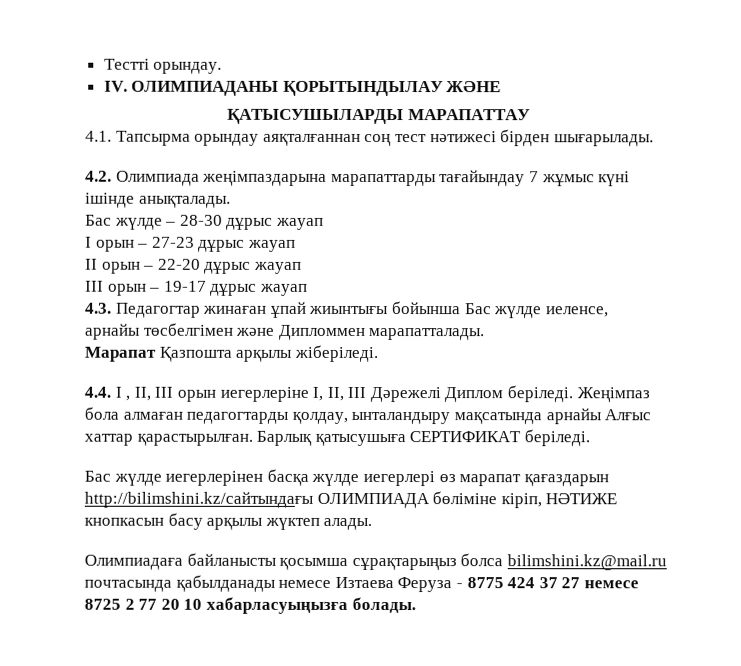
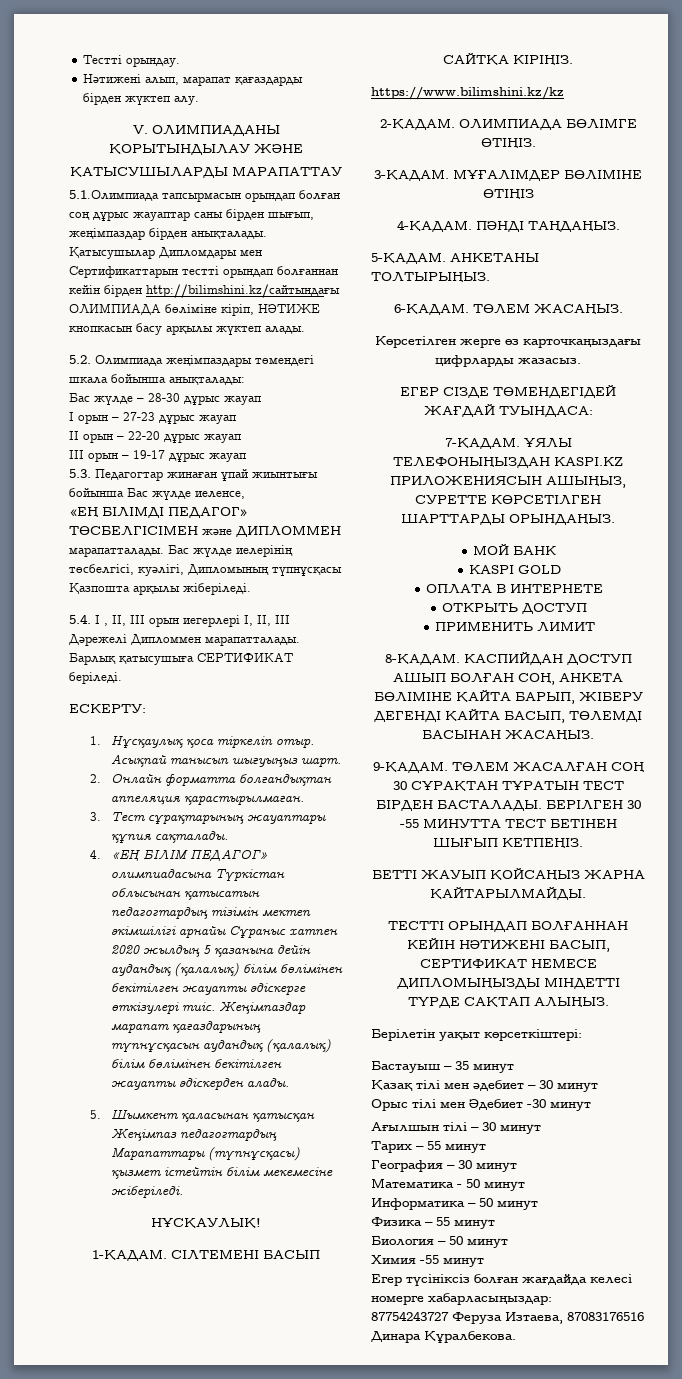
- ІV. ОЛИМПИАДАНЫ ҚОРЫТЫНДЫЛАУ ЖӘНЕ
+ Нәтижені алып, марапат қағаздарды бірден жүктеп алу.
+ V. ОЛИМПИАДАНЫ ҚОРЫТЫНДЫЛАУ ЖӘНЕ
- 4.1. Тапсырма орындау аяқталғаннан соң тест нәтижесі бірден шығарылады.
- 4.2. Олимпиада жеңімпаздарына марапаттарды тағайындау 7 жұмыс күні ішінде анықталады.
+ 5.1.Олимпиада тапсырмасын орындап болған соң дұрыс жауаптар саны бірден шығып, жеңімпаздар бірден анықталады. Қатысушылар Дипломдары мен Сертификаттарын тестті орындап болғаннан кейін бірден http://bilimshini.kz/сайтындағы ОЛИМПИАДА бөліміне кіріп, НӘТИЖЕ кнопкасын басу арқылы жүктеп алады.
+ 5.2. Олимпиада жеңімпаздары төмендегі шкала бойынша анықталады:
- 4.3. Педагогтар жинаған ұпай жиынтығы бойынша Бас жүлде иеленсе,
+ 5.3. Педагогтар жинаған ұпай жиынтығы бойынша Бас жүлде иеленсе,
- арнайы төсбелгімен және Дипломмен марапатталады.
- Марапат Қазпошта арқылы жіберіледі.
+ «ЕҢ БІЛІМДІ ПЕДАГОГ» ТӨСБЕЛГІСІМЕН және ДИПЛОММЕН марапатталады. Бас жүлде иелерінің төсбелгісі, куәлігі, Дипломының түпнұсқасы Қазпошта арқылы жіберіледі.
- 4.4. І , ІІ, ІІІ орын иегерлеріне І, ІІ, ІІІ Дәрежелі Диплом беріледі. Жеңімпаз бола алмаған педагогтарды қолдау, ынталандыру мақсатында арнайы Алғыс хаттар қарастырылған. Барлық қатысушыға СЕРТИФИКАТ беріледі.
- Бас жүлде иегерлерінен басқа жүлде иегерлері өз марапат қағаздарын http://bilimshini.kz/сайтындағы ОЛИМПИАДА бөліміне кіріп, НӘТИЖЕ кнопкасын басу арқылы жүктеп алады.
- Олимпиадаға байланысты қосымша сұрақтарыңыз болса bilimshini.kz@mail.ru почтасында қабылданады немесе Изтаева Феруза - 8775 424 37 27 немесе 8725 2 77 20 10 хабарласуыңызға болады.
+ 5.4. І , ІІ, ІІІ орын иегерлері І, ІІ, ІІІ Дәрежелі Дипломмен марапатталады. Барлық қатысушыға СЕРТИФИКАТ беріледі.
+ ЕСКЕРТУ:
+ 1. Нұсқаулық қоса тіркеліп отыр. Асықпай танысып шығуыңыз шарт.
+ 2. Онлайн форматта болғандықтан аппеляция қарастырылмаған.
+ 3. Тест сұрақтарының жауаптары құпия сақталады.
+ 4. «ЕҢ БІЛІМ ПЕДАГОГ» олимпиадасына Түркістан облысынан қатысатын педагогтардың тізімін мектеп әкімшілігі арнайы Сұраныс хатпен 2020 жылдың 5 қазанына дейін аудандық (қалалық) білім бөлімінен бекітілген жауапты әдіскерге өткізулері тиіс. Жеңімпаздар марапат қағаздарының түпнұсқасын аудандық (қалалық) білім бөлімінен бекітілген жауапты әдіскерден алады.
+ 5. Шымкент қаласынан қатысқан Жеңімпаз педагогтардың Марапаттары (түпнұсқасы) қызмет істейтін білім мекемесіне жіберіледі.
+ НҰСҚАУЛЫҚ!
+ 1-ҚАДАМ. СІЛТЕМЕНІ БАСЫП САЙТҚА КІРІҢІЗ.
+ https://www.bilimshini.kz/kz
+ 2-ҚАДАМ. ОЛИМПИАДА БӨЛІМГЕ ӨТІҢІЗ.
+ 3-ҚАДАМ. МҰҒАЛІМДЕР БӨЛІМІНЕ ӨТІҢІЗ
+ 4-ҚАДАМ. ПӘНДІ ТАҢДАҢЫЗ.
+ 5-ҚАДАМ. АНКЕТАНЫ ТОЛТЫРЫҢЫЗ.
+ 6-ҚАДАМ. ТӨЛЕМ ЖАСАҢЫЗ.
+ Көрсетілген жерге өз карточкаңыздағы цифрларды жазасыз.
+ ЕГЕР СІЗДЕ ТӨМЕНДЕГІДЕЙ ЖАҒДАЙ ТУЫНДАСА:
+ 7-ҚАДАМ. ҰЯЛЫ ТЕЛЕФОНЫҢЫЗДАН KASPI.KZ ПРИЛОЖЕНИЯСЫН АШЫҢЫЗ, СУРЕТТЕ КӨРСЕТІЛГЕН ШАРТТАРДЫ ОРЫНДАҢЫЗ.
+ МОЙ БАНК
+ KASPI GOLD
+ ОПЛАТА В ИНТЕРНЕТЕ
+ ОТКРЫТЬ ДОСТУП
+ ПРИМЕНИТЬ ЛИМИТ
+ 8-ҚАДАМ. КАСПИЙДАН ДОСТУП АШЫП БОЛҒАН СОҢ, АНКЕТА БӨЛІМІНЕ ҚАЙТА БАРЫП, ЖІБЕРУ ДЕГЕНДІ ҚАЙТА БАСЫП, ТӨЛЕМДІ БАСЫНАН ЖАСАҢЫЗ.
+ 9-ҚАДАМ. ТӨЛЕМ ЖАСАЛҒАН СОҢ 30 СҰРАҚТАН ТҰРАТЫН ТЕСТ БІРДЕН БАСТАЛАДЫ. БЕРІЛГЕН 30 -55 МИНУТТА ТЕСТ БЕТІНЕН ШЫҒЫП КЕТПЕҢІЗ.
+ БЕТТІ ЖАУЫП ҚОЙСАҢЫЗ ЖАРНА ҚАЙТАРЫЛМАЙДЫ.
+ ТЕСТТІ ОРЫНДАП БОЛҒАННАН КЕЙІН НӘТИЖЕНІ БАСЫП, СЕРТИФИКАТ НЕМЕСЕ ДИПЛОМЫҢЫЗДЫ МІНДЕТТІ ТҮРДЕ САҚТАП АЛЫҢЫЗ.
+ Берілетін уақыт көрсеткіштері:
+ Бастауыш – 35 минут
+ Қазақ тілі мен әдебиет – 30 минут
+ Орыс тілі мен Әдебиет -30 минут
+ Ағылшын тілі – 30 минут
+ Тарих – 55 минут
+ География – 30 минут
+ Математика - 50 минут
+ Информатика – 50 минут
+ Физика – 55 минут
+ Биология – 50 минут
+ Химия -55 минут
+ Егер түсініксіз болған жағдайда келесі номерге хабарласыңыздар:
+ 87754243727 Феруза Изтаева, 87083176516 Динара Құралбекова.

